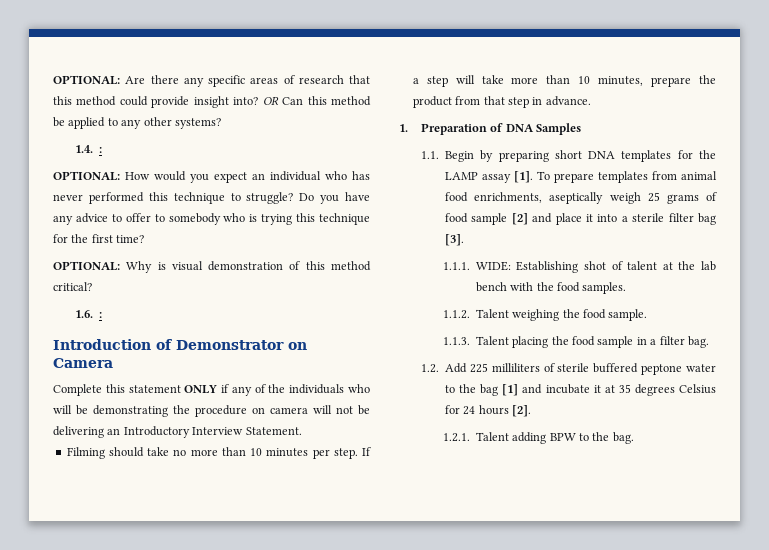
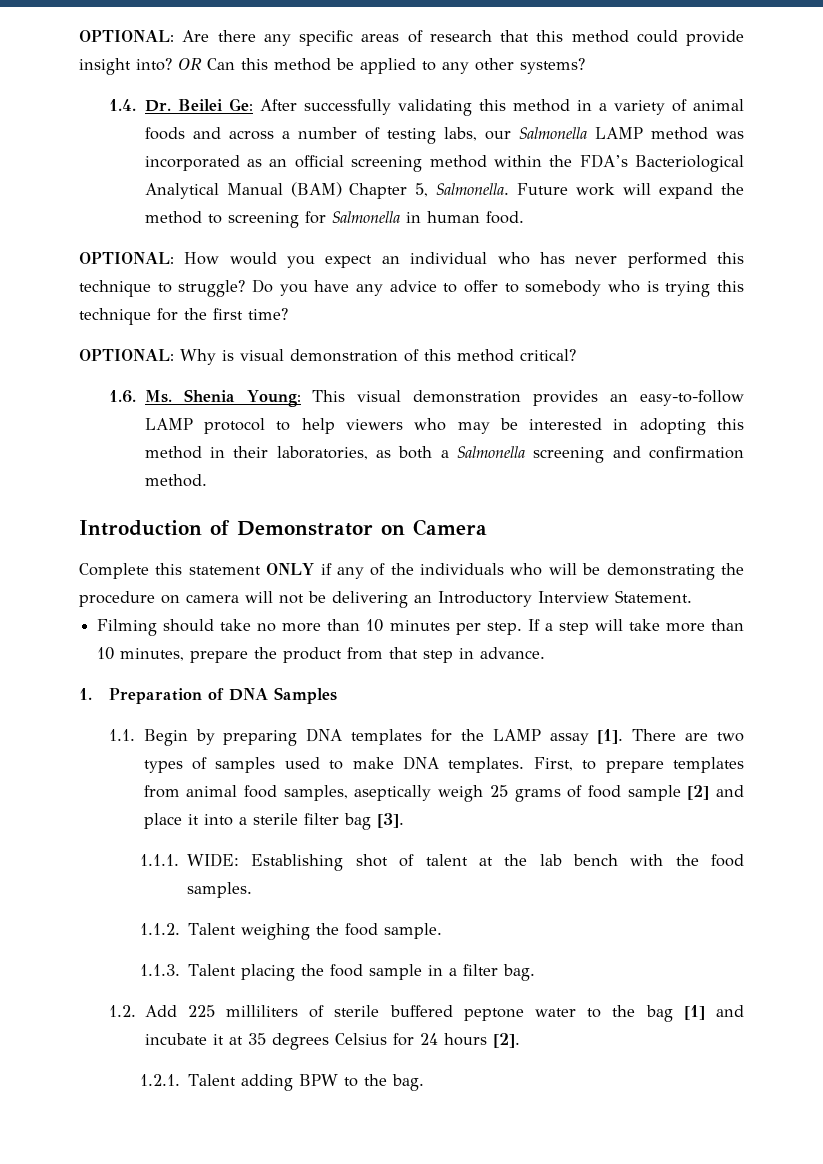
- 1.4. :
+ 1.4. Dr. Beilei Ge: After successfully validating this method in a variety of animal foods and across a number of testing labs, our Salmonella LAMP method was incorporated as an official screening method within the FDA’s Bacteriological Analytical Manual (BAM) Chapter 5, Salmonella. Future work will expand the method to screening for Salmonella in human food.
- 1.6. :
+ 1.6. Ms. Shenia Young: This visual demonstration provides an easy-to-follow LAMP protocol to help viewers who may be interested in adopting this method in their laboratories, as both a Salmonella screening and confirmation method.
- 1.1. Begin by preparing short DNA templates for the LAMP assay [1].
+ 1.1. Begin by preparing DNA templates for the LAMP assay [1].
- To prepare templates from animal food enrichments, aseptically weigh 25 grams of food sample [2] and place it into a sterile filter bag [3].
+ There are two types of samples used to make DNA templates. First, to prepare templates from animal food samples, aseptically weigh 25 grams of food sample [2] and place it into a sterile filter bag [3].

